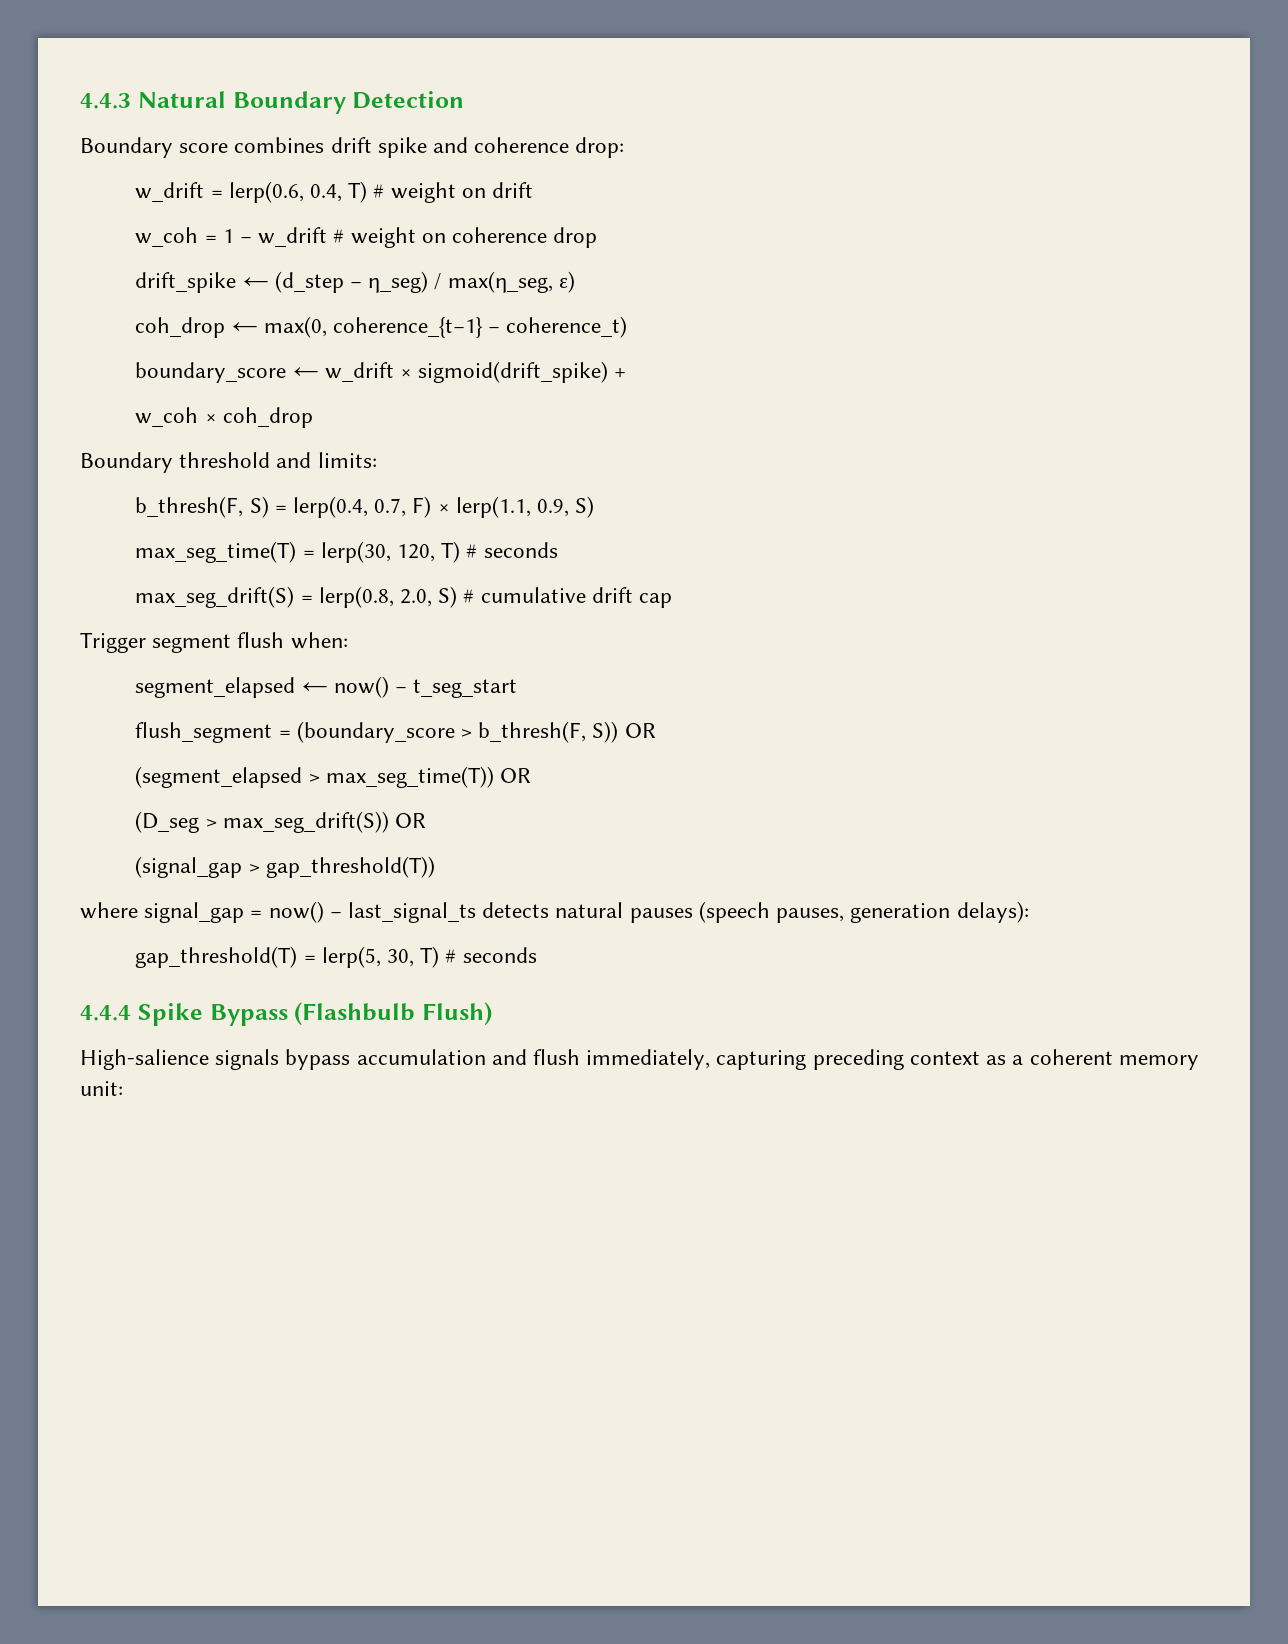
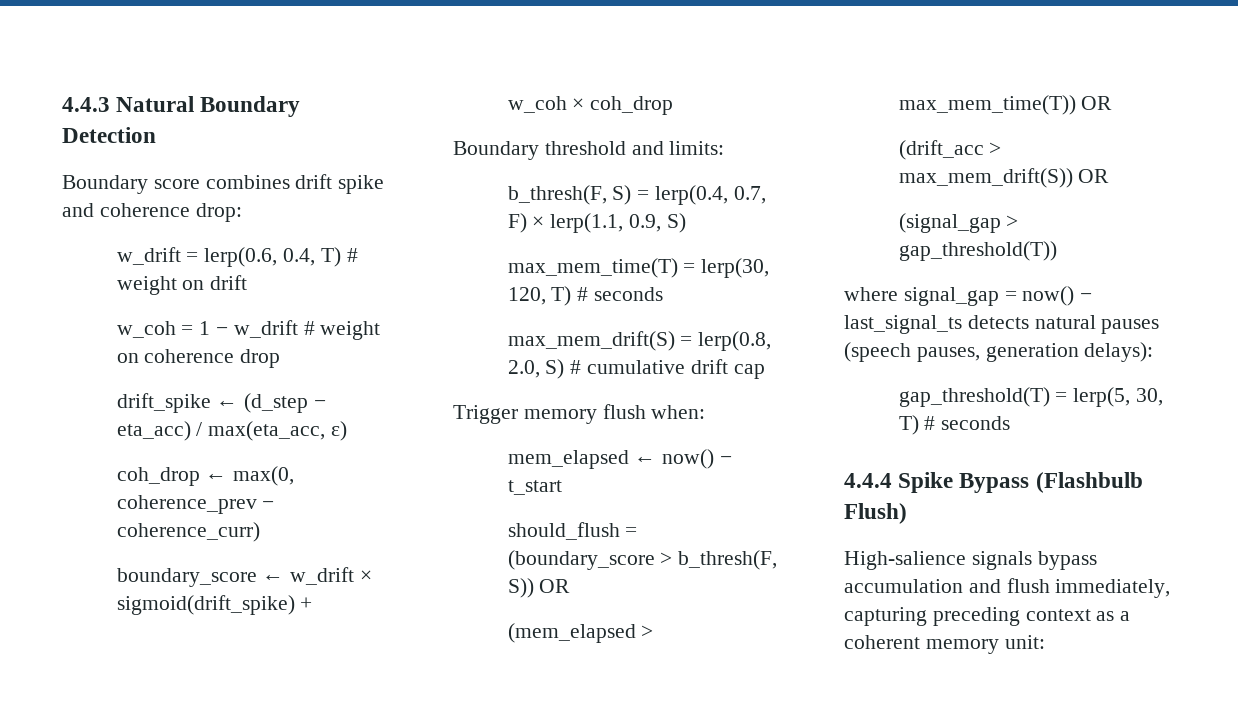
- drift_spike ← (d_step − η_seg) / max(η_seg, ε)
+ drift_spike ← (d_step − eta_acc) / max(eta_acc, ε)
- coh_drop ← max(0, coherence_{t−1} − coherence_t)
+ coh_drop ← max(0, coherence_prev − coherence_curr)
- max_seg_time(T) = lerp(30, 120, T) # seconds
+ max_mem_time(T) = lerp(30, 120, T) # seconds
- max_seg_drift(S) = lerp(0.8, 2.0, S) # cumulative drift cap
+ max_mem_drift(S) = lerp(0.8, 2.0, S) # cumulative drift cap
- Trigger segment flush when:
+ Trigger memory flush when:
- segment_elapsed ← now() − t_seg_start
- flush_segment = (boundary_score > b_thresh(F, S)) OR
+ mem_elapsed ← now() − t_start
+ should_flush = (boundary_score > b_thresh(F, S)) OR
- (segment_elapsed > max_seg_time(T)) OR
- (D_seg > max_seg_drift(S)) OR
+ (mem_elapsed > max_mem_time(T)) OR
+ (drift_acc > max_mem_drift(S)) OR

